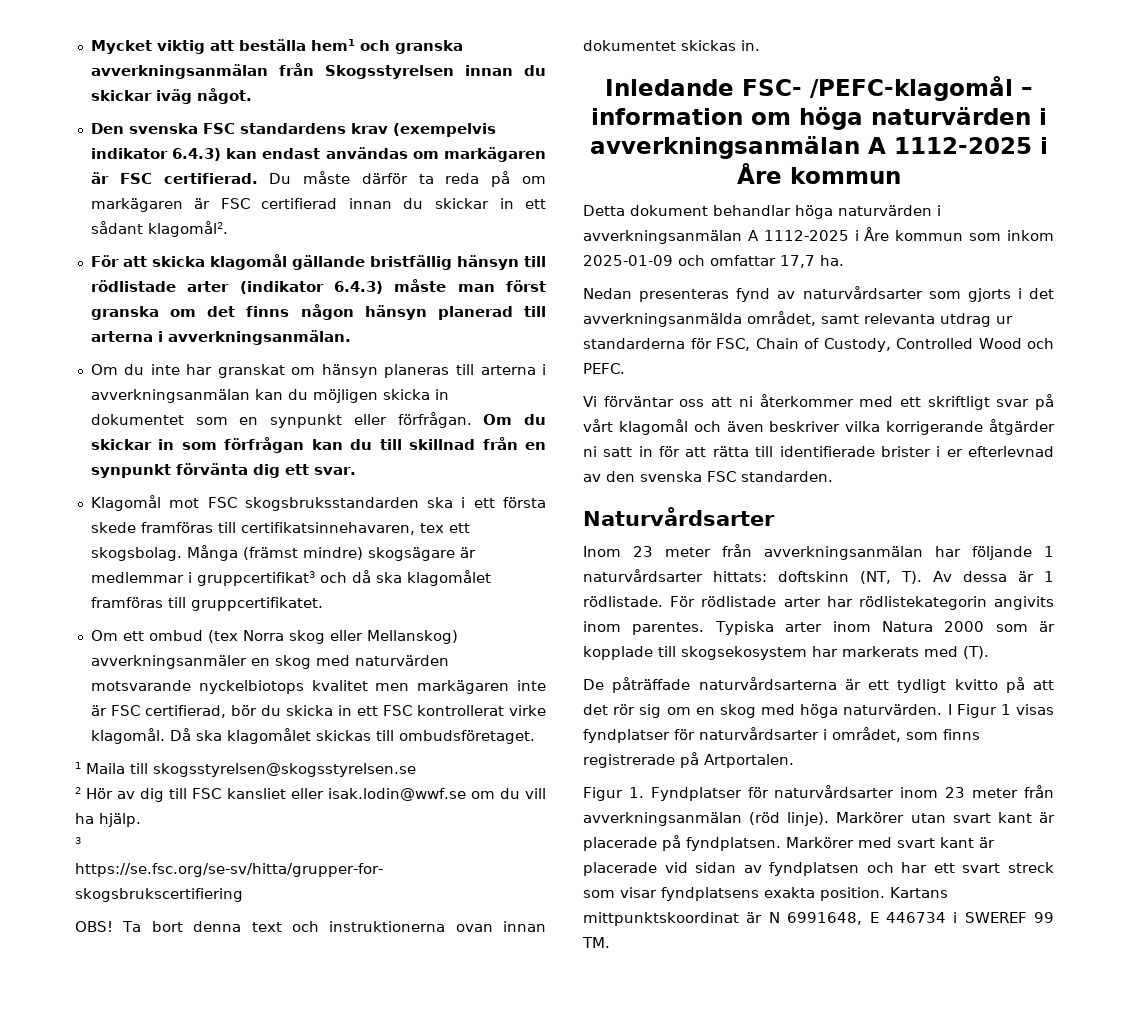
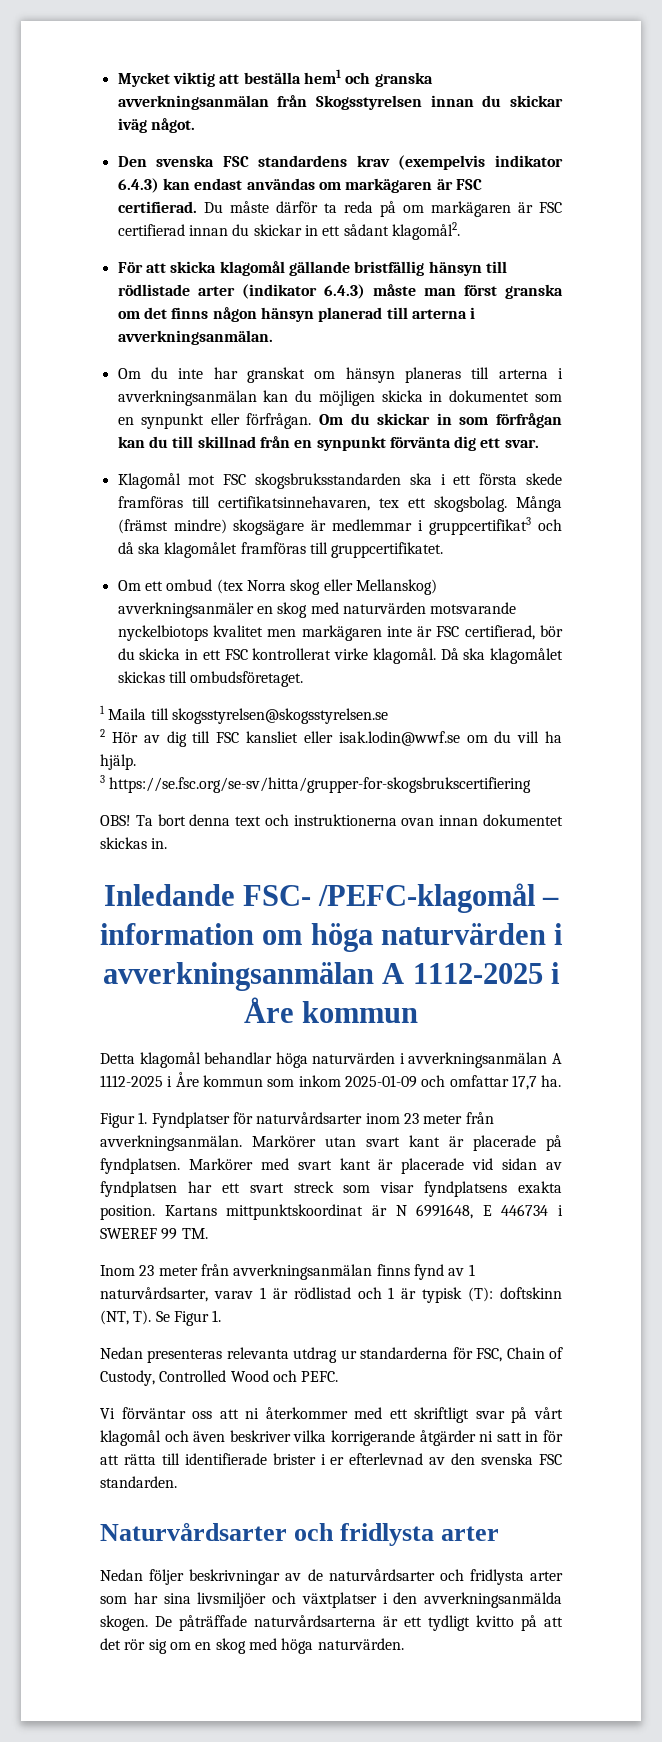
- Detta dokument behandlar höga naturvärden i avverkningsanmälan A 1112-2025 i Åre kommun som inkom 2025-01-09 och omfattar 17,7 ha.
+ Detta klagomål behandlar höga naturvärden i avverkningsanmälan A 1112-2025 i Åre kommun som inkom 2025-01-09 och omfattar 17,7 ha.
- Nedan presenteras fynd av naturvårdsarter som gjorts i det avverkningsanmälda området, samt relevanta utdrag ur standarderna för FSC, Chain of Custody, Controlled Wood och PEFC.
+ Figur 1. Fyndplatser för naturvårdsarter inom 23 meter från avverkningsanmälan. Markörer utan svart kant är placerade på fyndplatsen. Markörer med svart kant är placerade vid sidan av fyndplatsen har ett svart streck som visar fyndplatsens exakta position. Kartans mittpunktskoordinat är N 6991648, E 446734 i SWEREF 99 TM.
+ Inom 23 meter från avverkningsanmälan finns fynd av 1 naturvårdsarter, varav 1 är rödlistad och 1 är typisk (T): doftskinn (NT, T). Se Figur 1.
+ Nedan presenteras relevanta utdrag ur standarderna för FSC, Chain of Custody, Controlled Wood och PEFC.
- Naturvårdsarter
- Inom 23 meter från avverkningsanmälan har följande 1 naturvårdsarter hittats: doftskinn (NT, T). Av dessa är 1 rödlistade. För rödlistade arter har rödlistekategorin angivits inom parentes. Typiska arter inom Natura 2000 som är kopplade till skogsekosystem har markerats med (T).
- De påträffade naturvårdsarterna är ett tydligt kvitto på att det rör sig om en skog med höga naturvärden. I Figur 1 visas fyndplatser för naturvårdsarter i området, som finns registrerade på Artportalen.
- Figur 1. Fyndplatser för naturvårdsarter inom 23 meter från avverkningsanmälan (röd linje). Markörer utan svart kant är placerade på fyndplatsen. Markörer med svart kant är placerade vid sidan av fyndplatsen och har ett svart streck som visar fyndplatsens exakta position. Kartans mittpunktskoordinat är N 6991648, E 446734 i SWEREF 99 TM.
+ Naturvårdsarter och fridlysta arter
+ Nedan följer beskrivningar av de naturvårdsarter och fridlysta arter som har sina livsmiljöer och växtplatser i den avverkningsanmälda skogen. De påträffade naturvårdsarterna är ett tydligt kvitto på att det rör sig om en skog med höga naturvärden.

